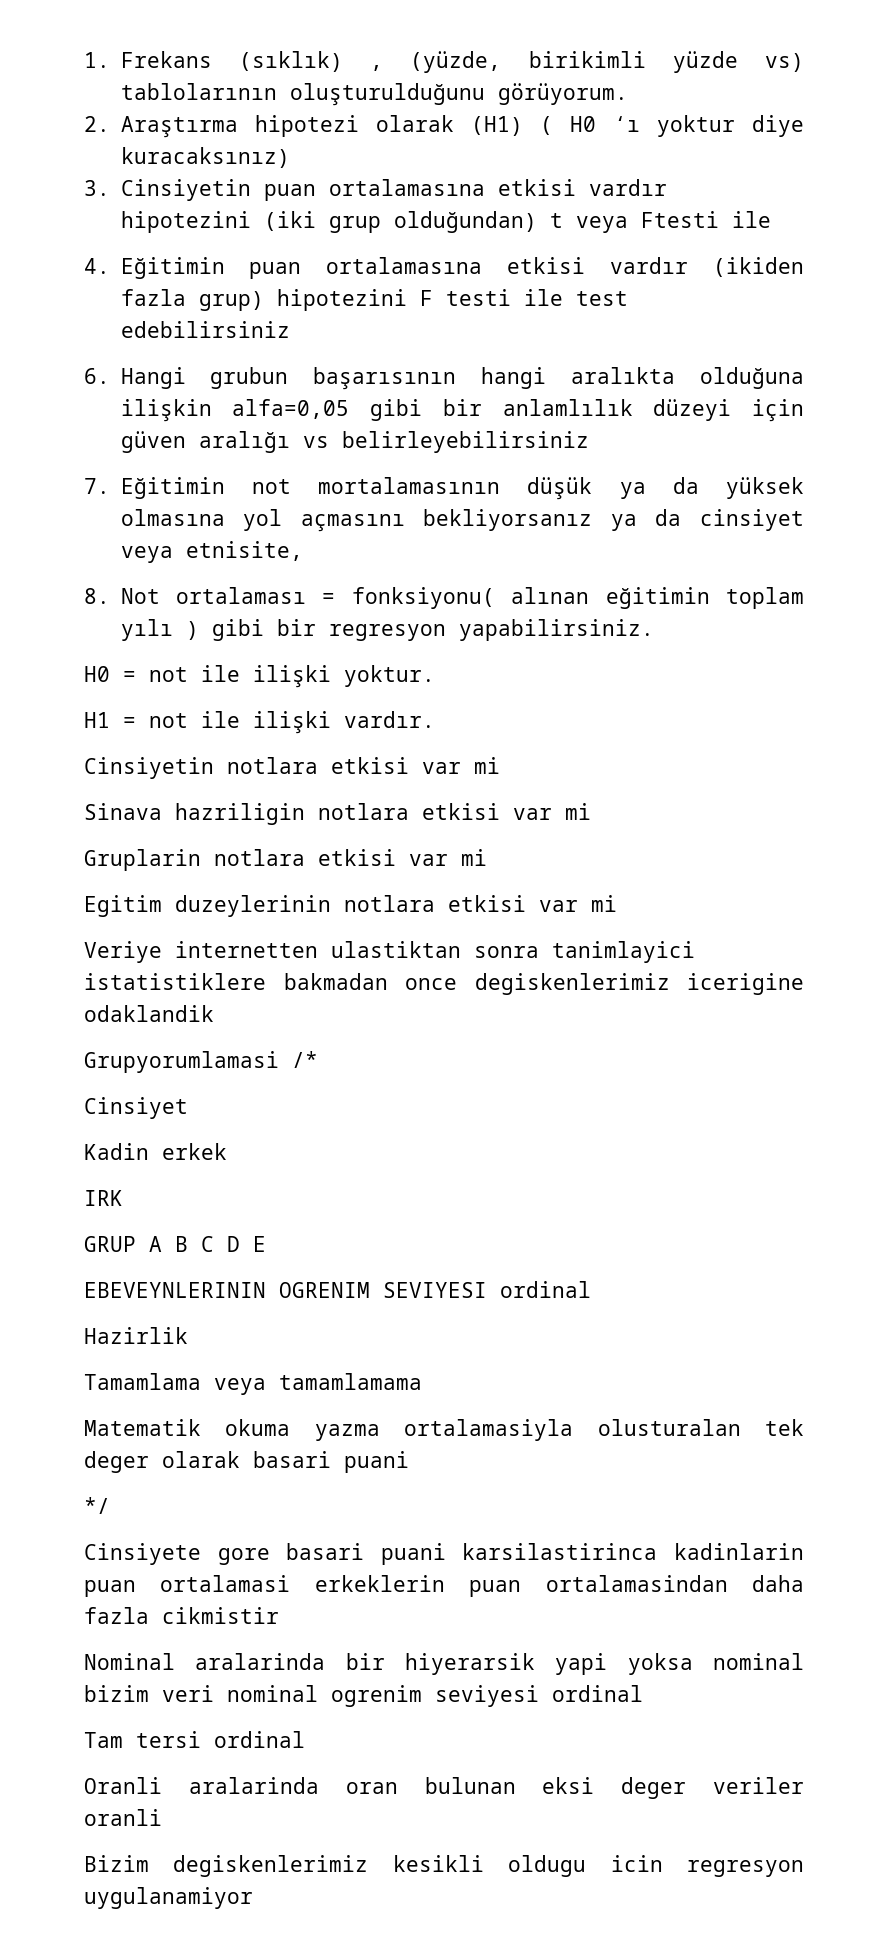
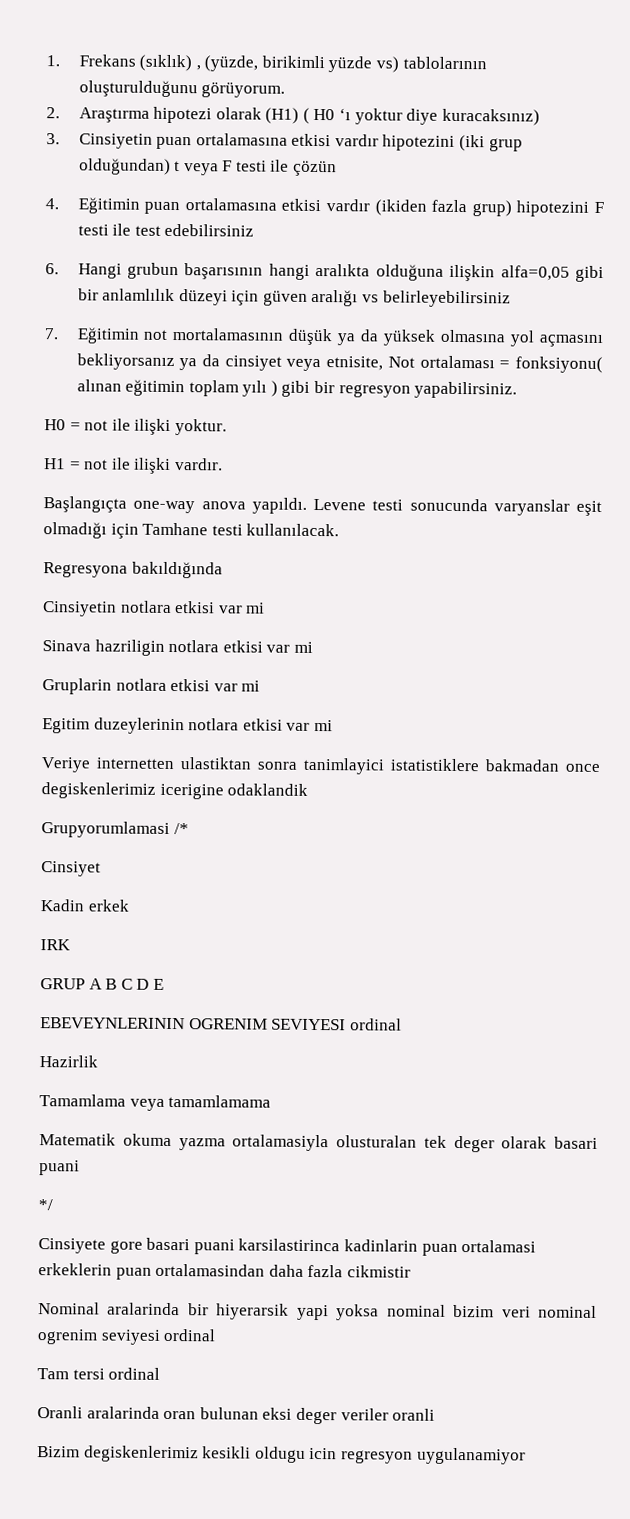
- 3. Cinsiyetin puan ortalamasına etkisi vardır hipotezini (iki grup olduğundan) t veya Ftesti ile
+ 3. Cinsiyetin puan ortalamasına etkisi vardır hipotezini (iki grup olduğundan) t veya F testi ile çözün
- 7. Eğitimin not mortalamasının düşük ya da yüksek olmasına yol açmasını bekliyorsanız ya da cinsiyet veya etnisite,
- 8. Not ortalaması = fonksiyonu( alınan eğitimin toplam yılı ) gibi bir regresyon yapabilirsiniz.
+ 7. Eğitimin not mortalamasının düşük ya da yüksek olmasına yol açmasını bekliyorsanız ya da cinsiyet veya etnisite, Not ortalaması = fonksiyonu( alınan eğitimin toplam yılı ) gibi bir regresyon yapabilirsiniz.
+ Başlangıçta one-way anova yapıldı. Levene testi sonucunda varyanslar eşit olmadığı için Tamhane testi kullanılacak.
+ Regresyona bakıldığında

